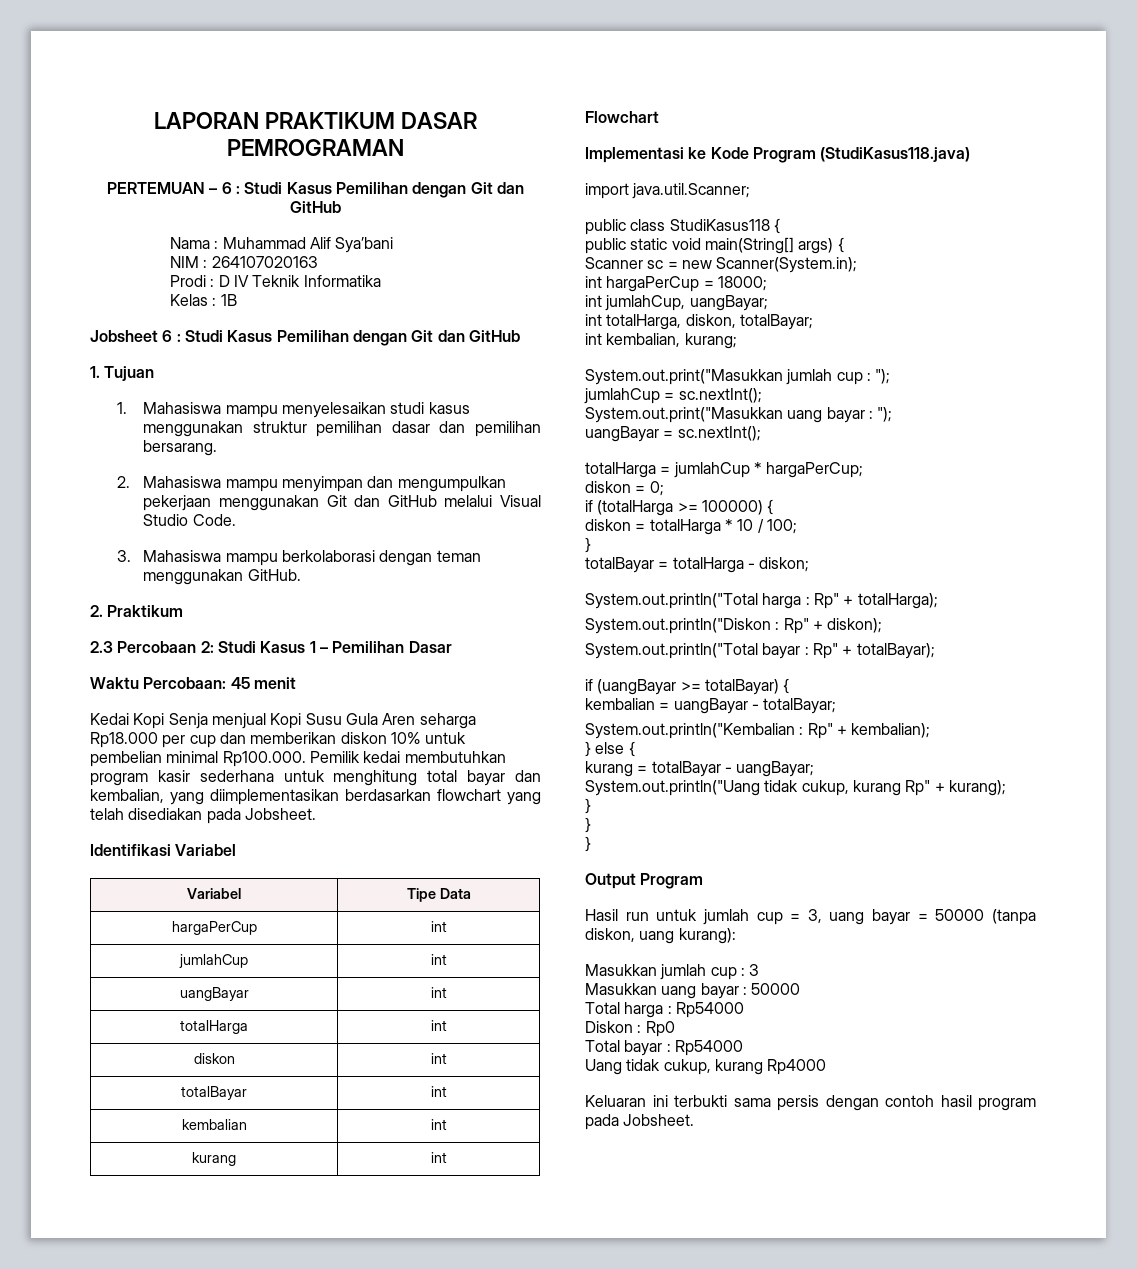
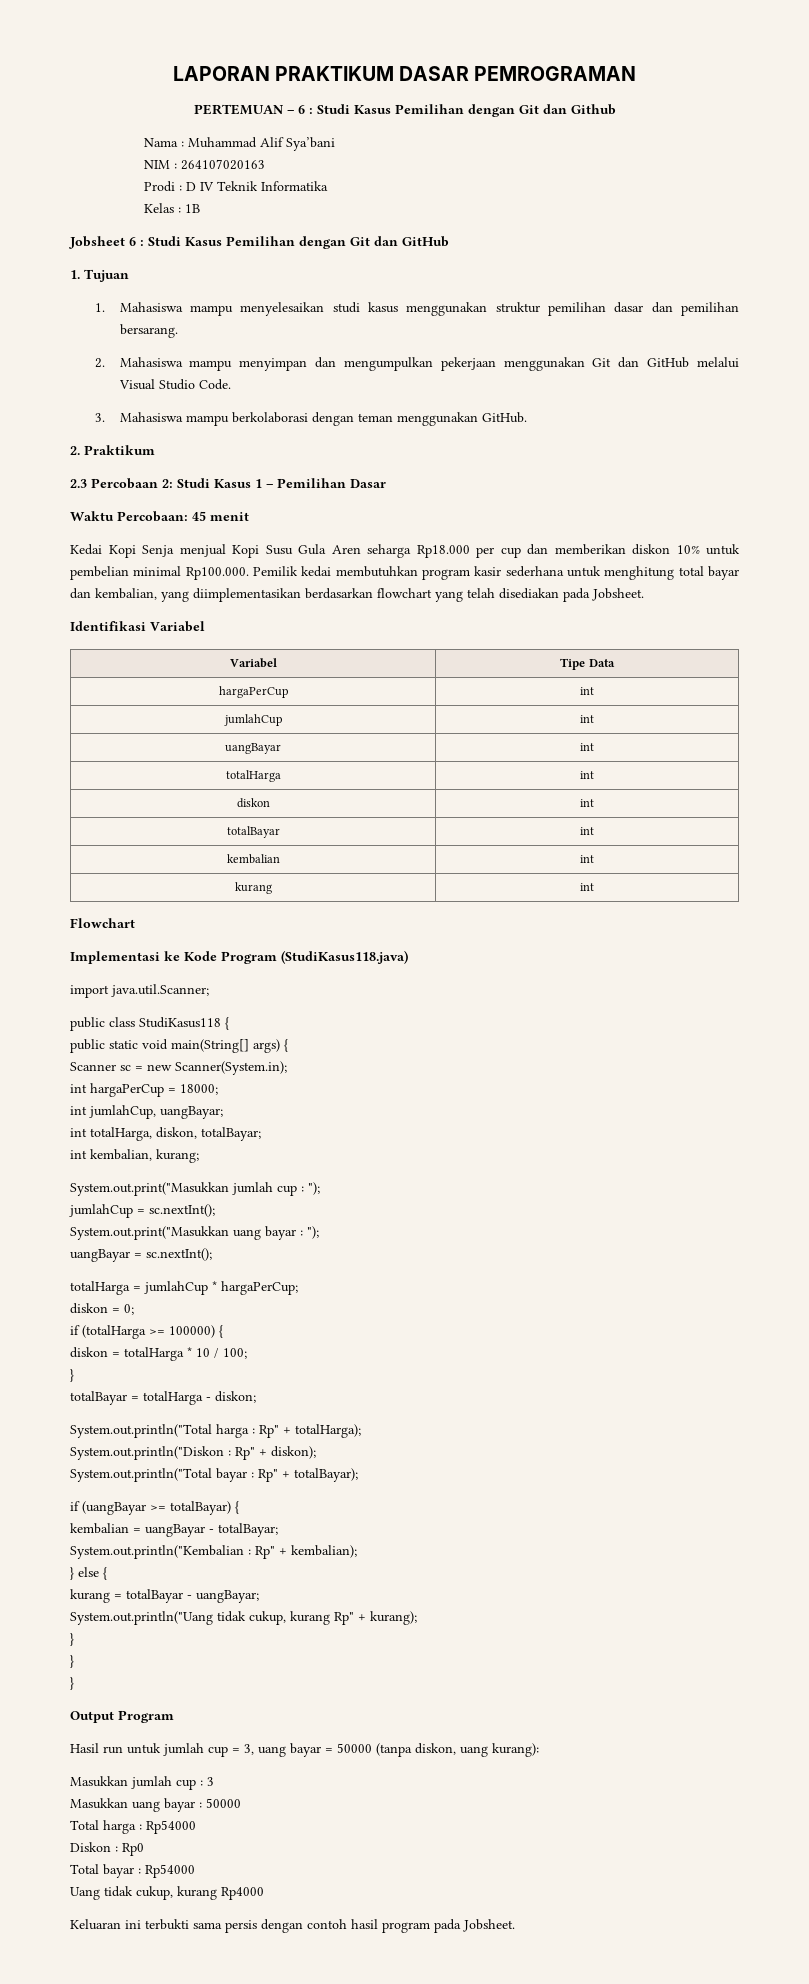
- PERTEMUAN – 6 : Studi Kasus Pemilihan dengan Git dan GitHub
+ PERTEMUAN – 6 : Studi Kasus Pemilihan dengan Git dan Github

